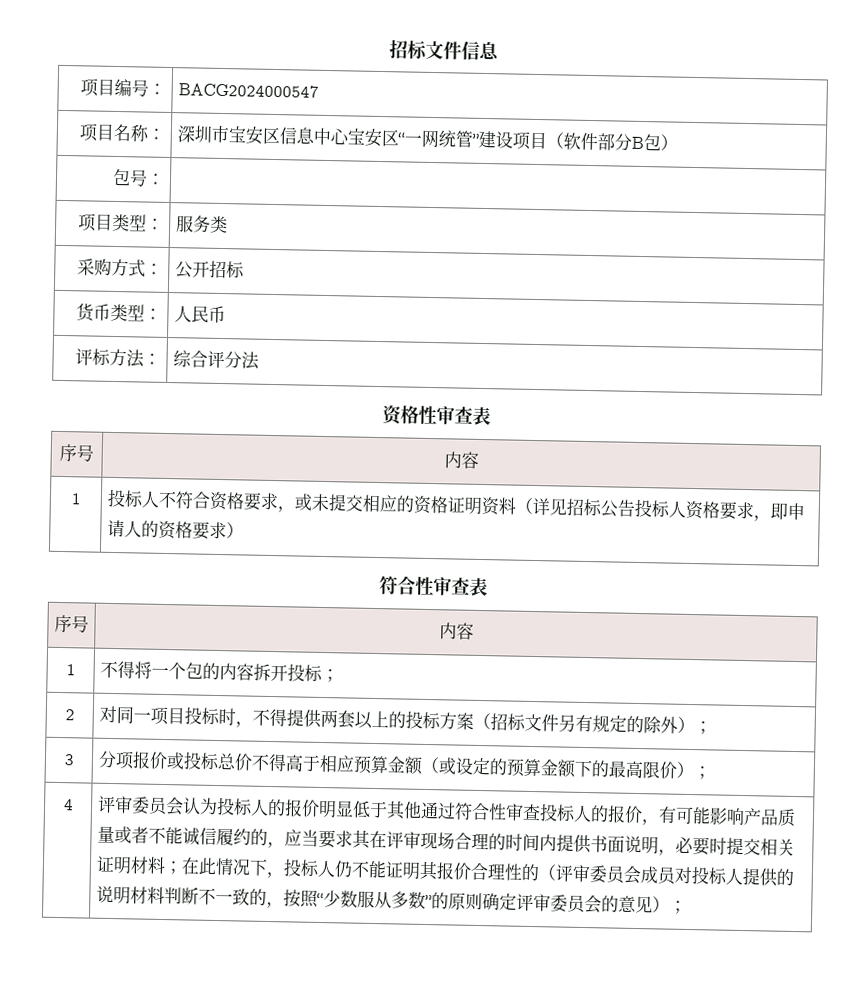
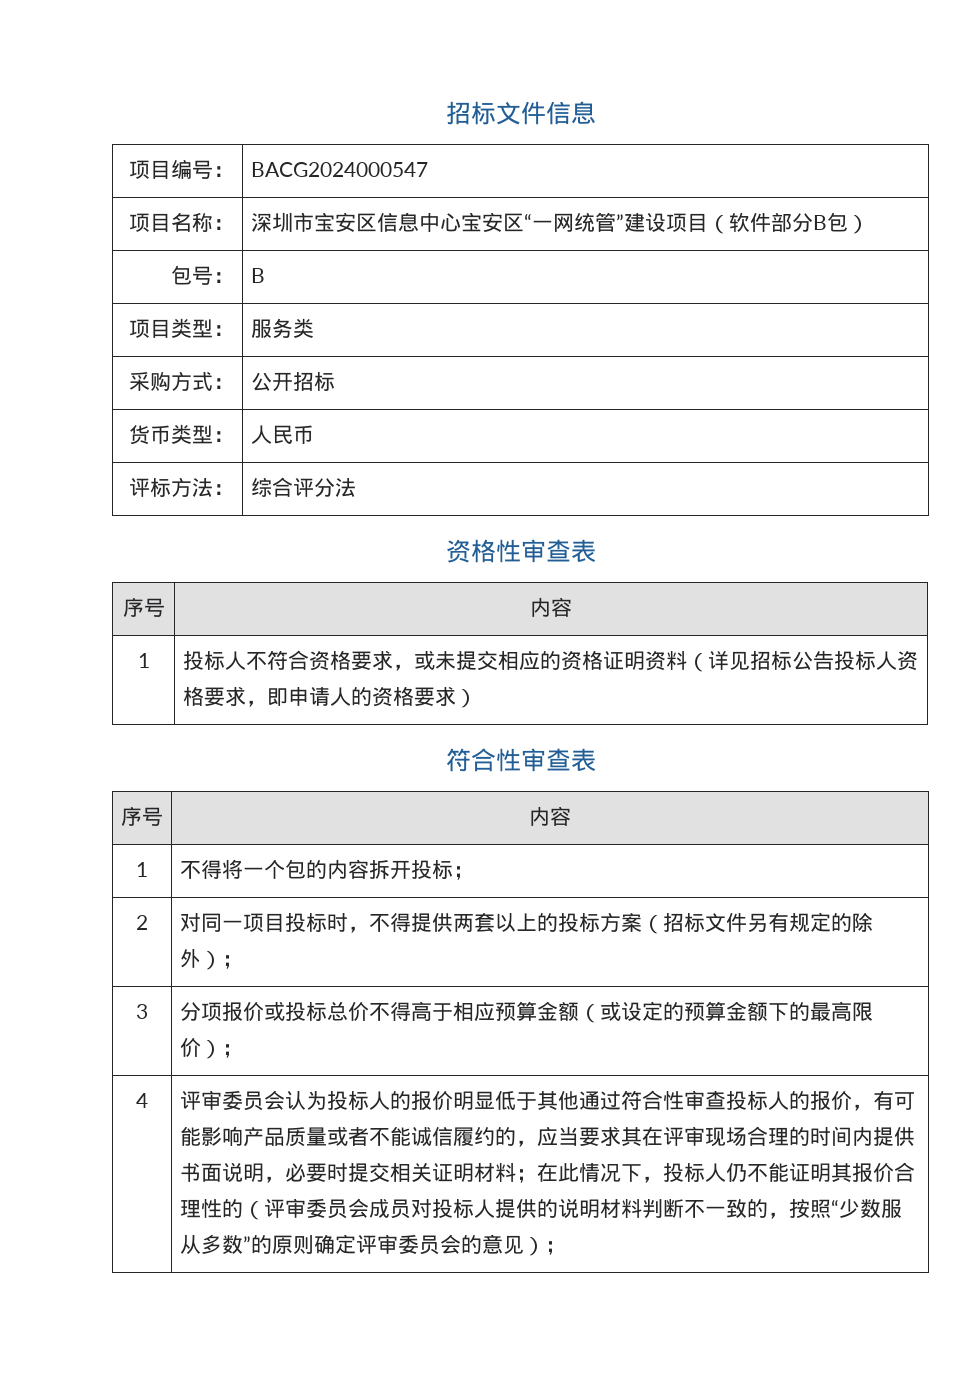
- 包号： |
+ 包号： | B

